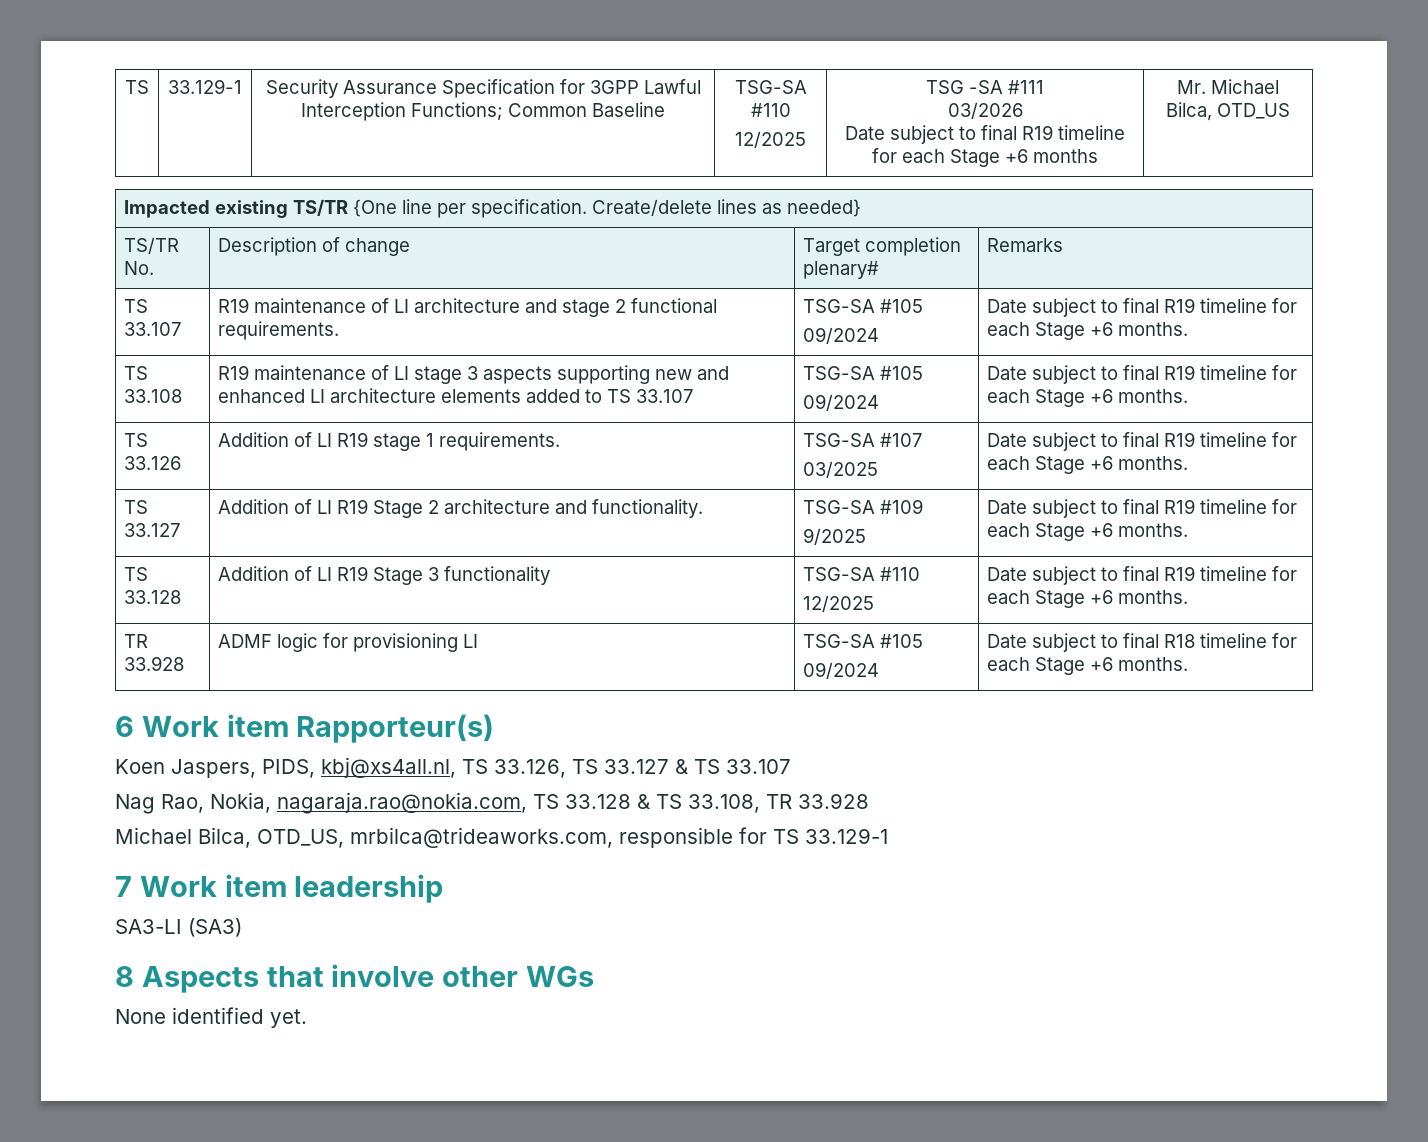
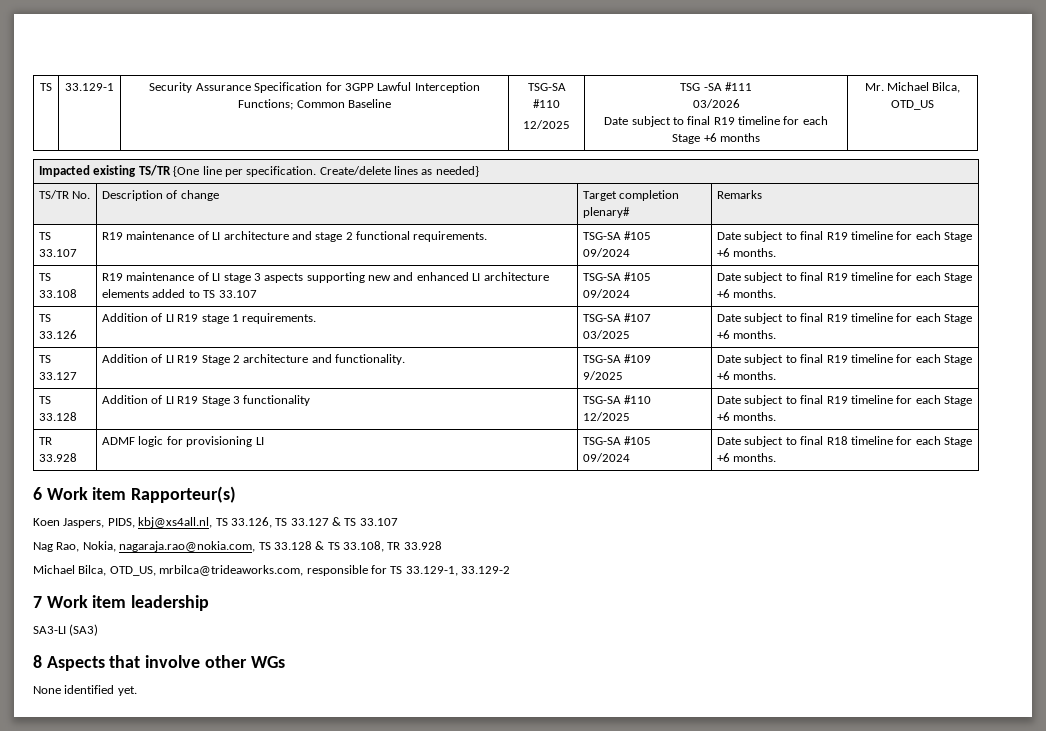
- Michael Bilca, OTD_US, mrbilca@trideaworks.com, responsible for TS 33.129-1
+ Michael Bilca, OTD_US, mrbilca@trideaworks.com, responsible for TS 33.129-1, 33.129-2

